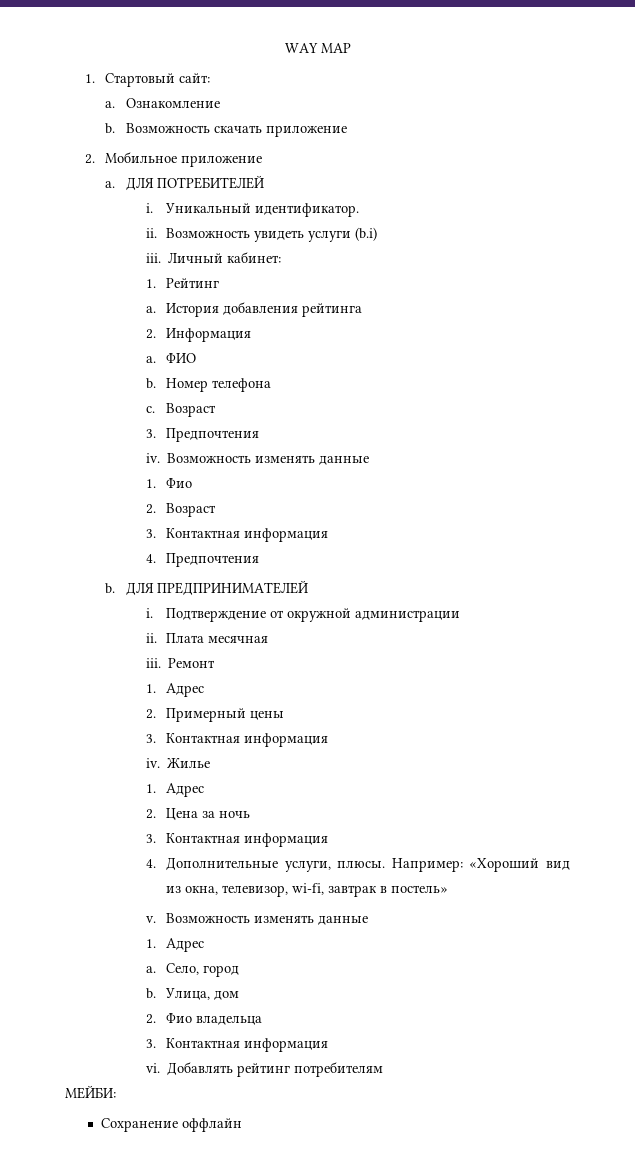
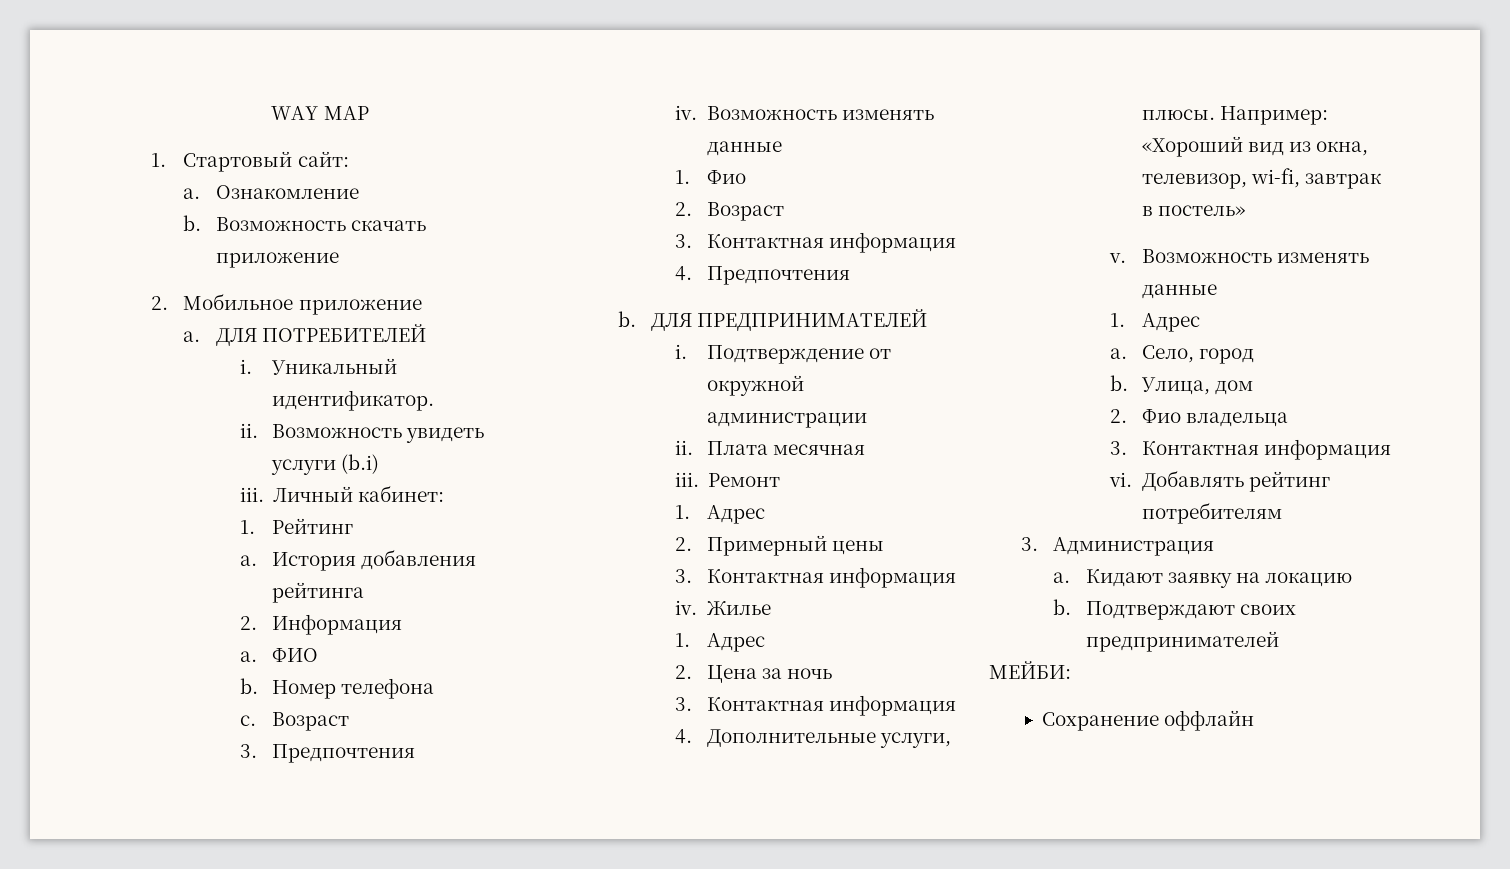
+ 3. Администрация
+ a. Кидают заявку на локацию
+ b. Подтверждают своих предпринимателей

